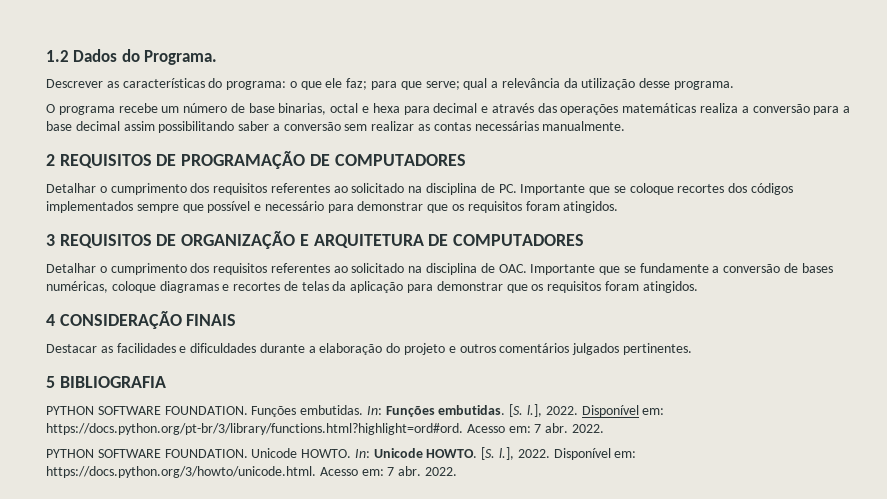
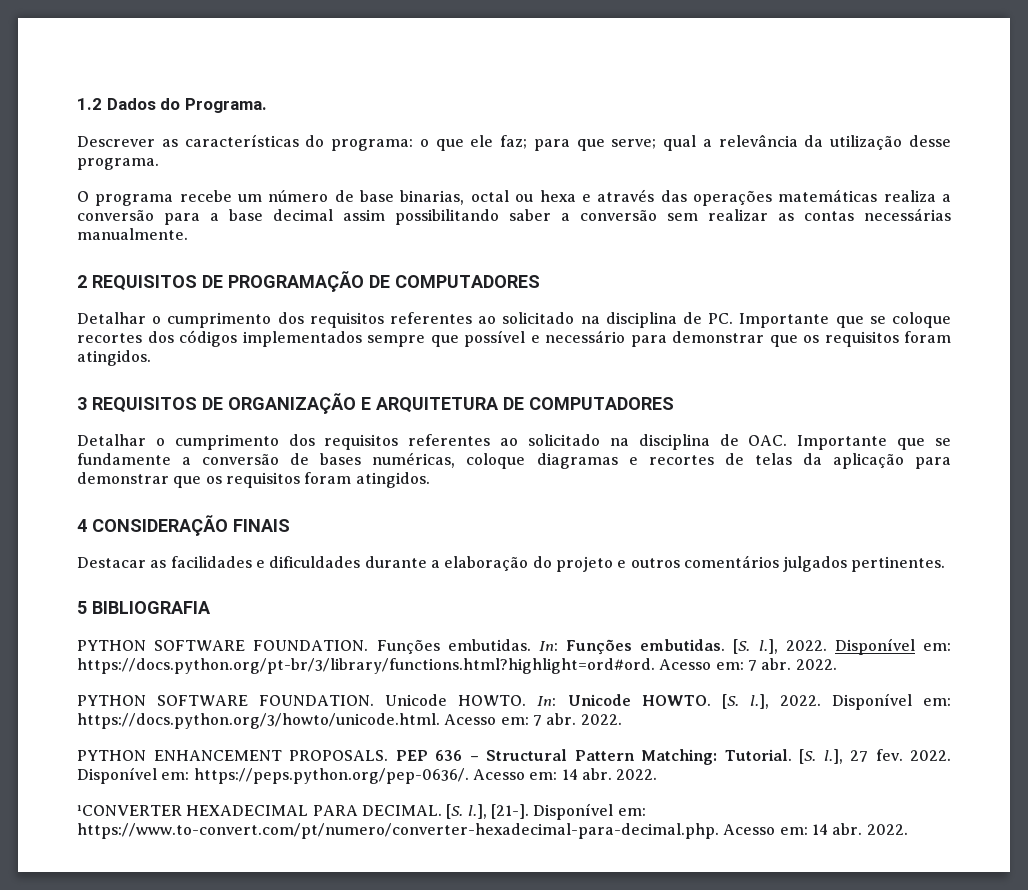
- O programa recebe um número de base binarias, octal e hexa para decimal e através das operações matemáticas realiza a conversão para a base decimal assim possibilitando saber a conversão sem realizar as contas necessárias manualmente.
+ O programa recebe um número de base binarias, octal ou hexa e através das operações matemáticas realiza a conversão para a base decimal assim possibilitando saber a conversão sem realizar as contas necessárias manualmente.
+ PYTHON ENHANCEMENT PROPOSALS. PEP 636 – Structural Pattern Matching: Tutorial. [S. l.], 27 fev. 2022. Disponível em: https://peps.python.org/pep-0636/. Acesso em: 14 abr. 2022.
+ ¹CONVERTER HEXADECIMAL PARA DECIMAL. [S. l.], [21-]. Disponível em: https://www.to-convert.com/pt/numero/converter-hexadecimal-para-decimal.php. Acesso em: 14 abr. 2022.

